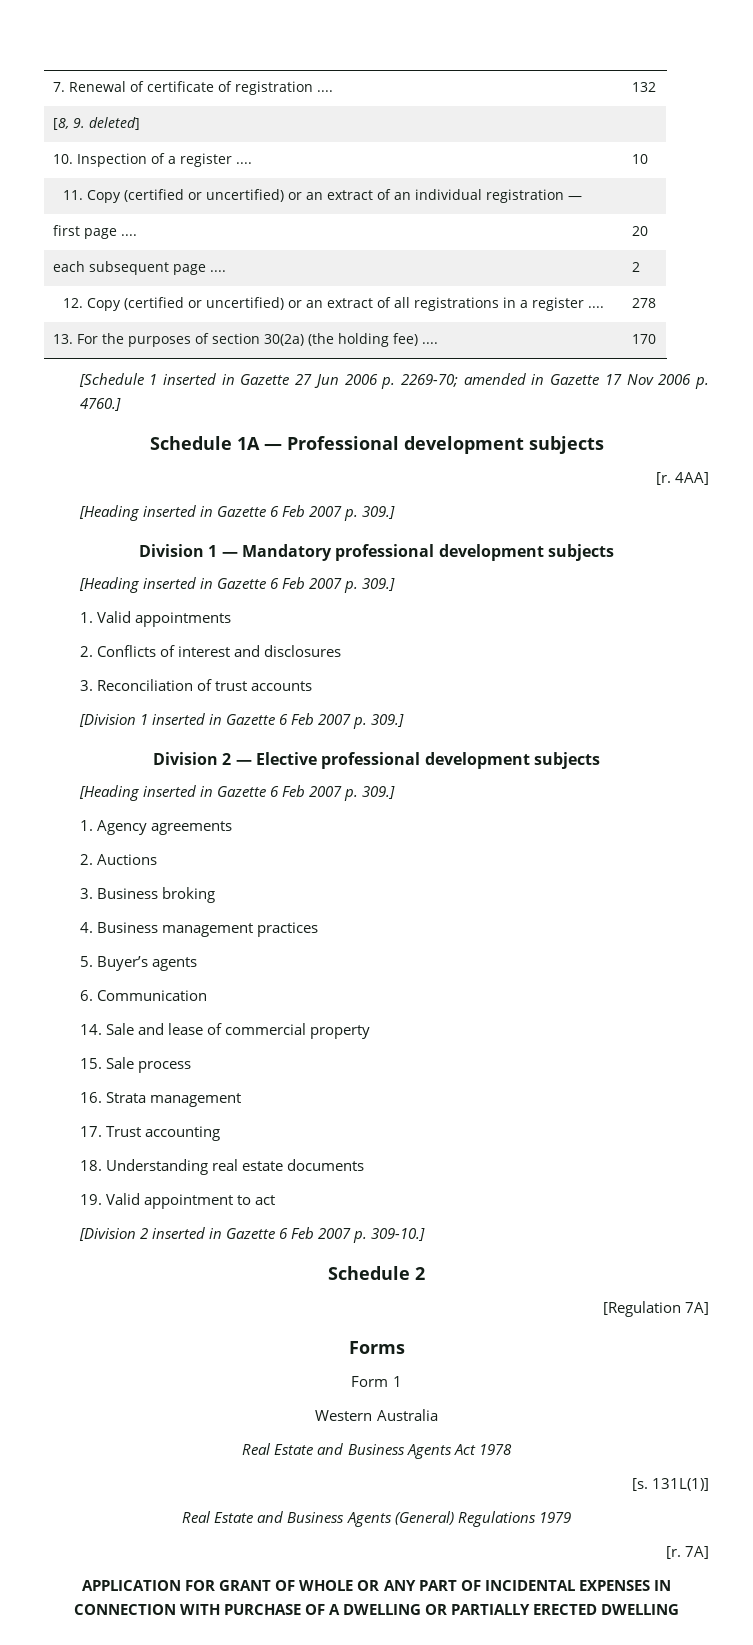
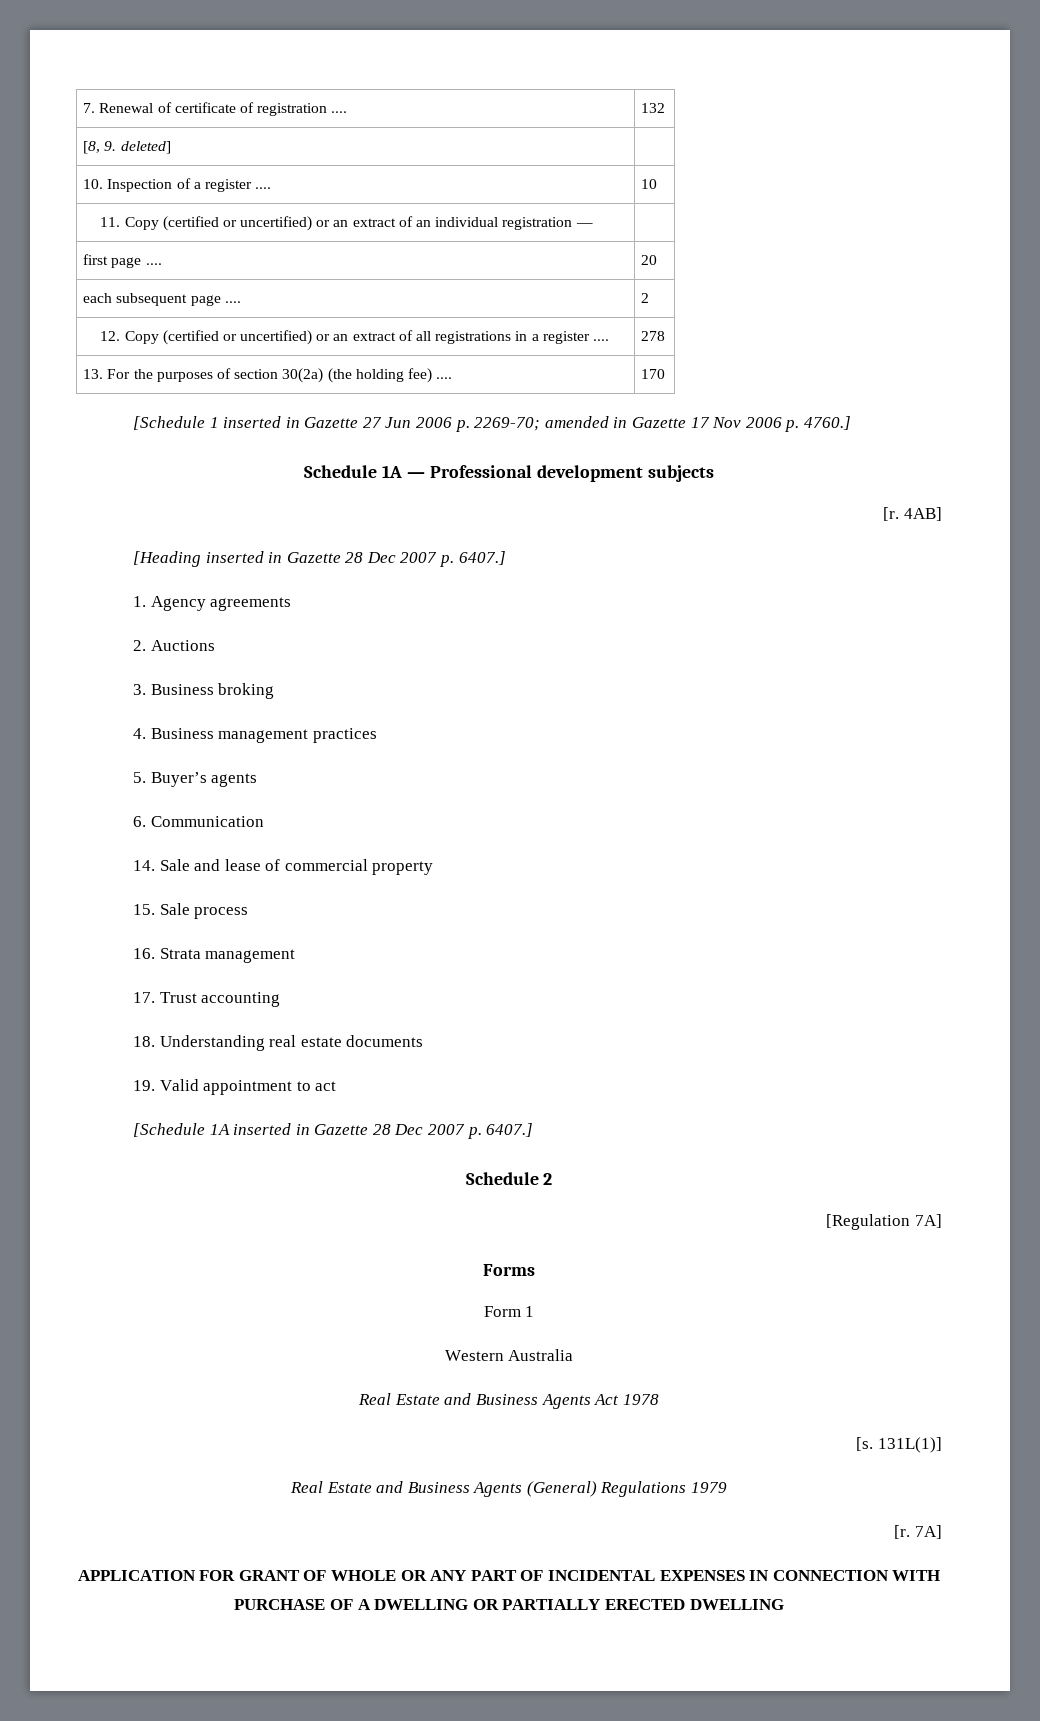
- 4AA]
- [Heading inserted in Gazette 6 Feb 2007 p. 309.]
- Division 1 — Mandatory professional development subjects
- [Heading inserted in Gazette 6 Feb 2007 p. 309.]
- 1. Valid appointments
- 2. Conflicts of interest and disclosures
- 3. Reconciliation of trust accounts
- [Division 1 inserted in Gazette 6 Feb 2007 p. 309.]
- Division 2 — Elective professional development subjects
- [Heading inserted in Gazette 6 Feb 2007 p. 309.]
+ 4AB]
+ [Heading inserted in Gazette 28 Dec 2007 p. 6407.]
- [Division 2 inserted in Gazette 6 Feb 2007 p. 309-10.]
+ [Schedule 1A inserted in Gazette 28 Dec 2007 p. 6407.]

